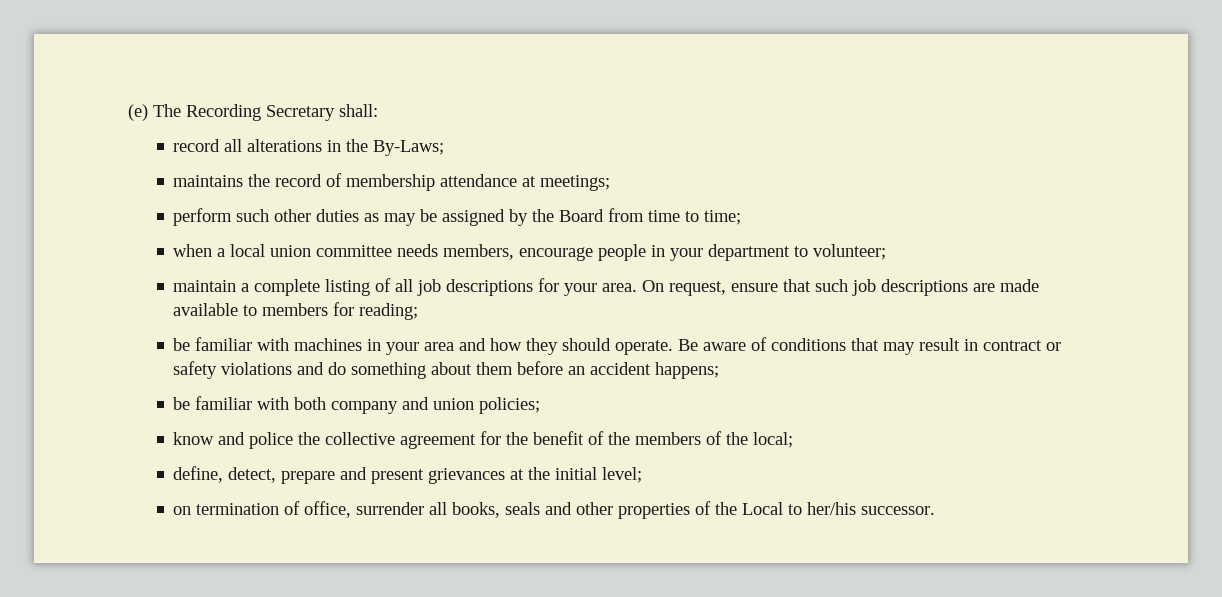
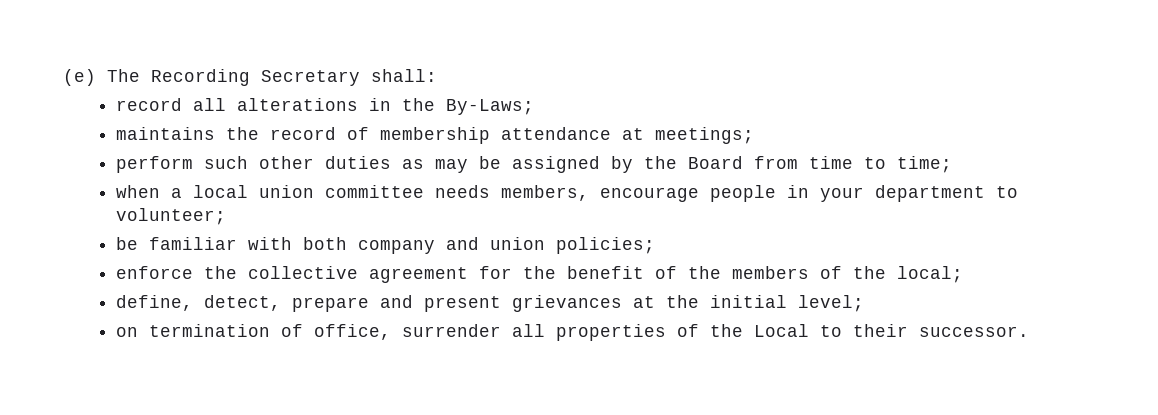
- maintain a complete listing of all job descriptions for your area. On request, ensure that such job descriptions are made available to members for reading;
- be familiar with machines in your area and how they should operate. Be aware of conditions that may result in contract or safety violations and do something about them before an accident happens;
- know and police the collective agreement for the benefit of the members of the local;
+ enforce the collective agreement for the benefit of the members of the local;
- on termination of office, surrender all books, seals and other properties of the Local to her/his successor.
+ on termination of office, surrender all properties of the Local to their successor.

